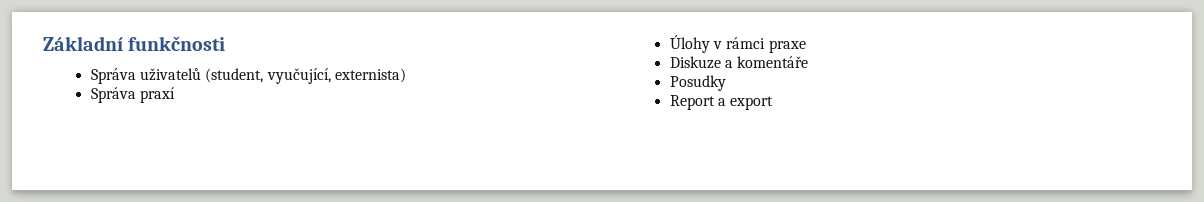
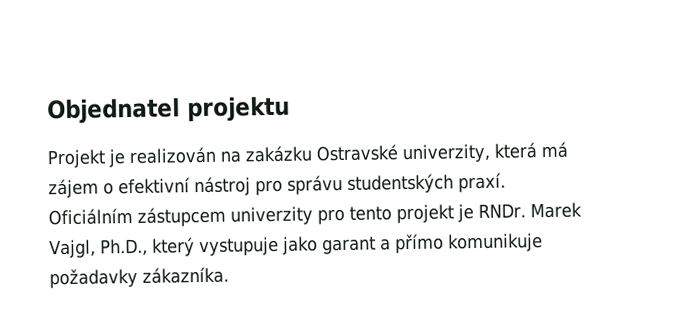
- Základní funkčnosti
- Správa uživatelů (student, vyučující, externista)
- Správa praxí
- Úlohy v rámci praxe
- Diskuze a komentáře
- Posudky
- Report a export
+ Objednatel projektu
+ Projekt je realizován na zakázku Ostravské univerzity, která má zájem o efektivní nástroj pro správu studentských praxí. Oficiálním zástupcem univerzity pro tento projekt je RNDr. Marek Vajgl, Ph.D., který vystupuje jako garant a přímo komunikuje požadavky zákazníka.

